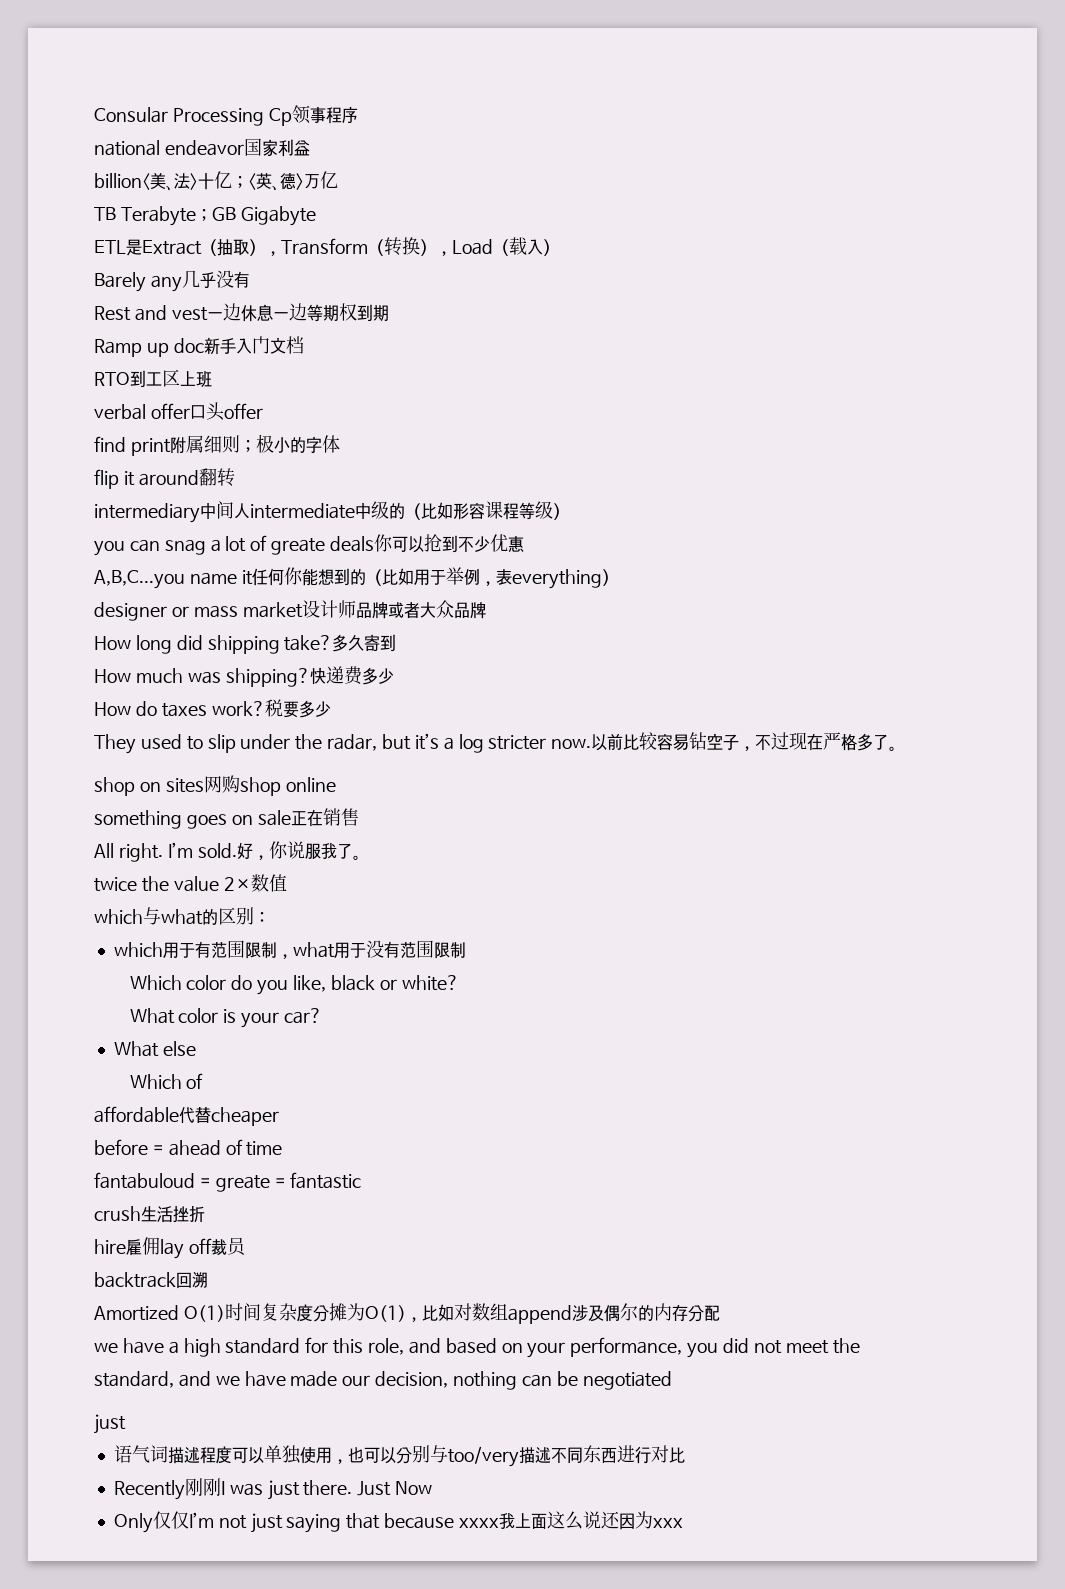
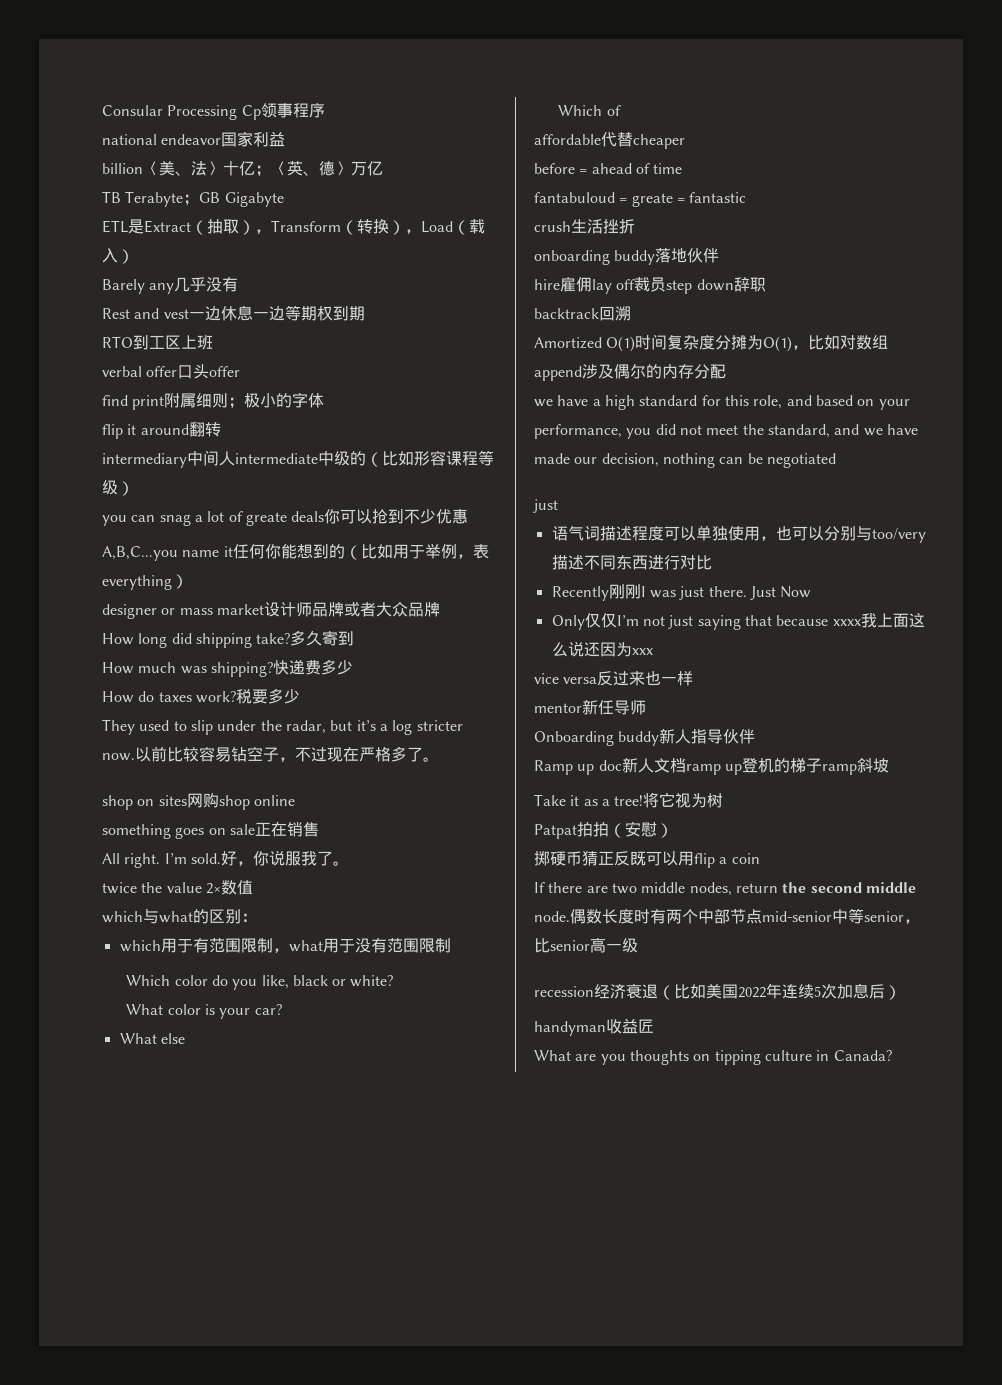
- Ramp up doc新手入门文档
+ onboarding buddy落地伙伴
- hire雇佣lay off裁员
+ hire雇佣lay off裁员step down辞职
+ vice versa反过来也一样
+ mentor新任导师
+ Onboarding buddy新人指导伙伴
+ Ramp up doc新人文档ramp up登机的梯子ramp斜坡
+ Take it as a tree!将它视为树
+ Patpat拍拍（安慰）
+ 掷硬币猜正反既可以用flip a coin
+ If there are two middle nodes, return the second middle node.偶数长度时有两个中部节点mid-senior中等senior，比senior高一级
+ recession经济衰退（比如美国2022年连续5次加息后）
+ handyman收益匠
+ What are you thoughts on tipping culture in Canada?

